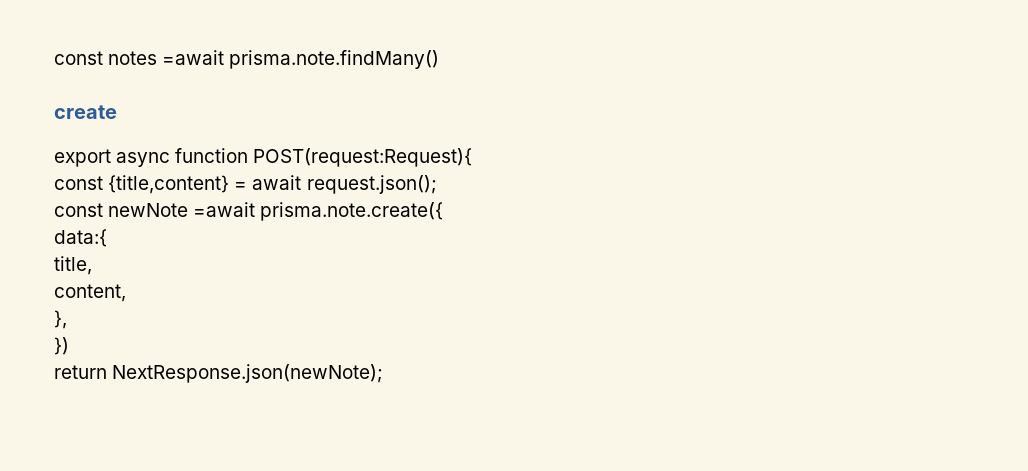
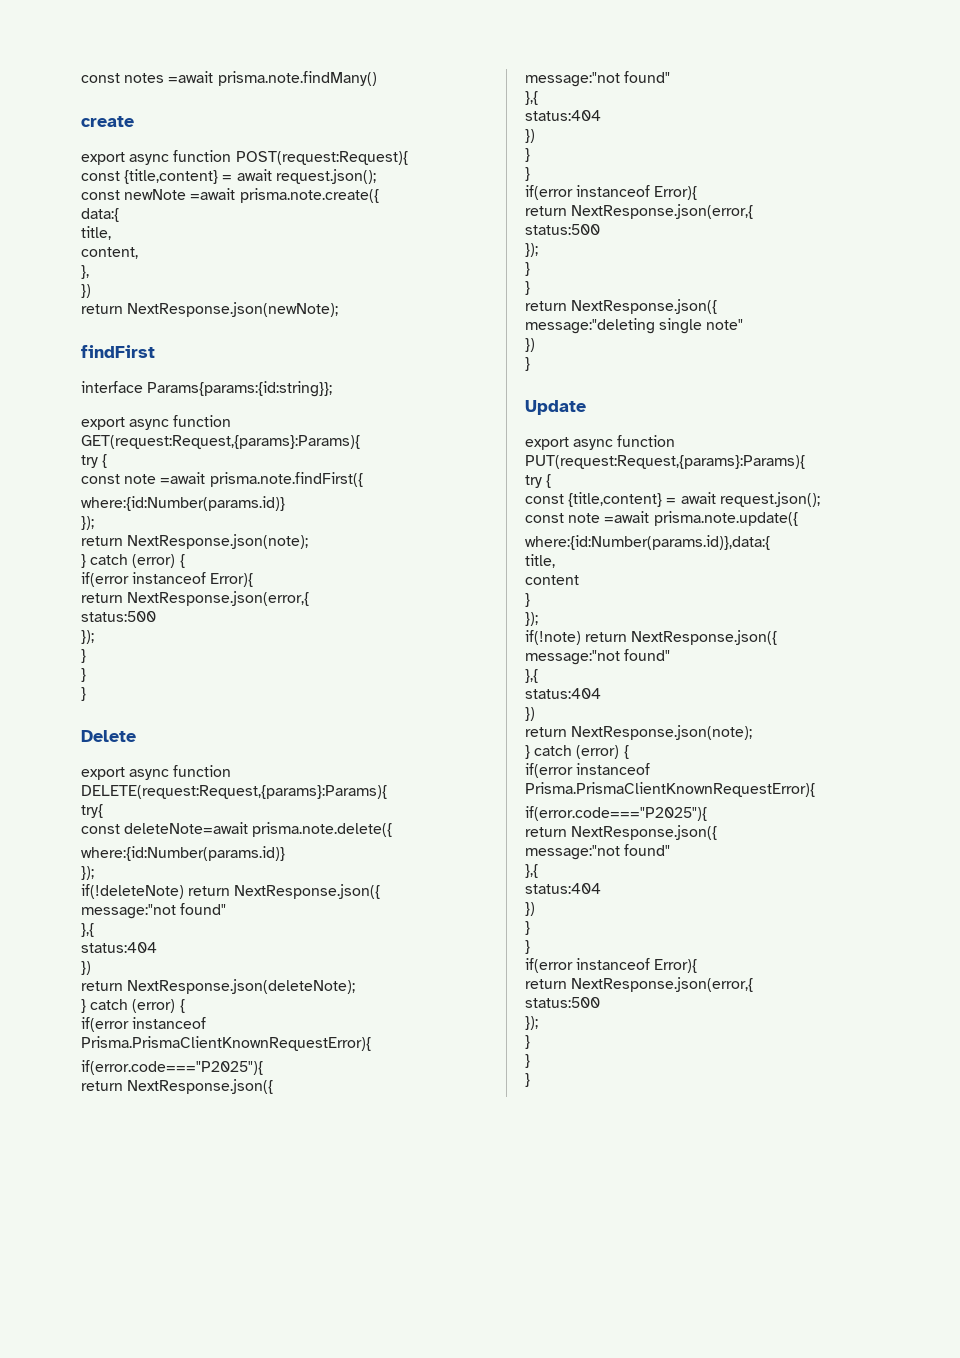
+ findFirst
+ interface Params{params:{id:string}};
+ export async function GET(request:Request,{params}:Params){
+ try {
+ const note =await prisma.note.findFirst({
+ where:{id:Number(params.id)}
+ });
+ return NextResponse.json(note);
+ } catch (error) {
+ if(error instanceof Error){
+ return NextResponse.json(error,{
+ status:500
+ });
+ }
+ }
+ }
+ Delete
+ export async function DELETE(request:Request,{params}:Params){
+ try{
+ const deleteNote=await prisma.note.delete({
+ where:{id:Number(params.id)}
+ });
+ if(!deleteNote) return NextResponse.json({
+ message:"not found"
+ },{
+ status:404
+ })
+ return NextResponse.json(deleteNote);
+ } catch (error) {
+ if(error instanceof Prisma.PrismaClientKnownRequestError){
+ if(error.code==="P2025"){
+ return NextResponse.json({
+ message:"not found"
+ },{
+ status:404
+ })
+ }
+ }
+ if(error instanceof Error){
+ return NextResponse.json(error,{
+ status:500
+ });
+ }
+ }
+ return NextResponse.json({
+ message:"deleting single note"
+ })
+ }
+ Update
+ export async function PUT(request:Request,{params}:Params){
+ try {
+ const {title,content} = await request.json();
+ const note =await prisma.note.update({
+ where:{id:Number(params.id)},data:{
+ title,
+ content
+ }
+ });
+ if(!note) return NextResponse.json({
+ message:"not found"
+ },{
+ status:404
+ })
+ return NextResponse.json(note);
+ } catch (error) {
+ if(error instanceof Prisma.PrismaClientKnownRequestError){
+ if(error.code==="P2025"){
+ return NextResponse.json({
+ message:"not found"
+ },{
+ status:404
+ })
+ }
+ }
+ if(error instanceof Error){
+ return NextResponse.json(error,{
+ status:500
+ });
+ }
+ }
+ }

